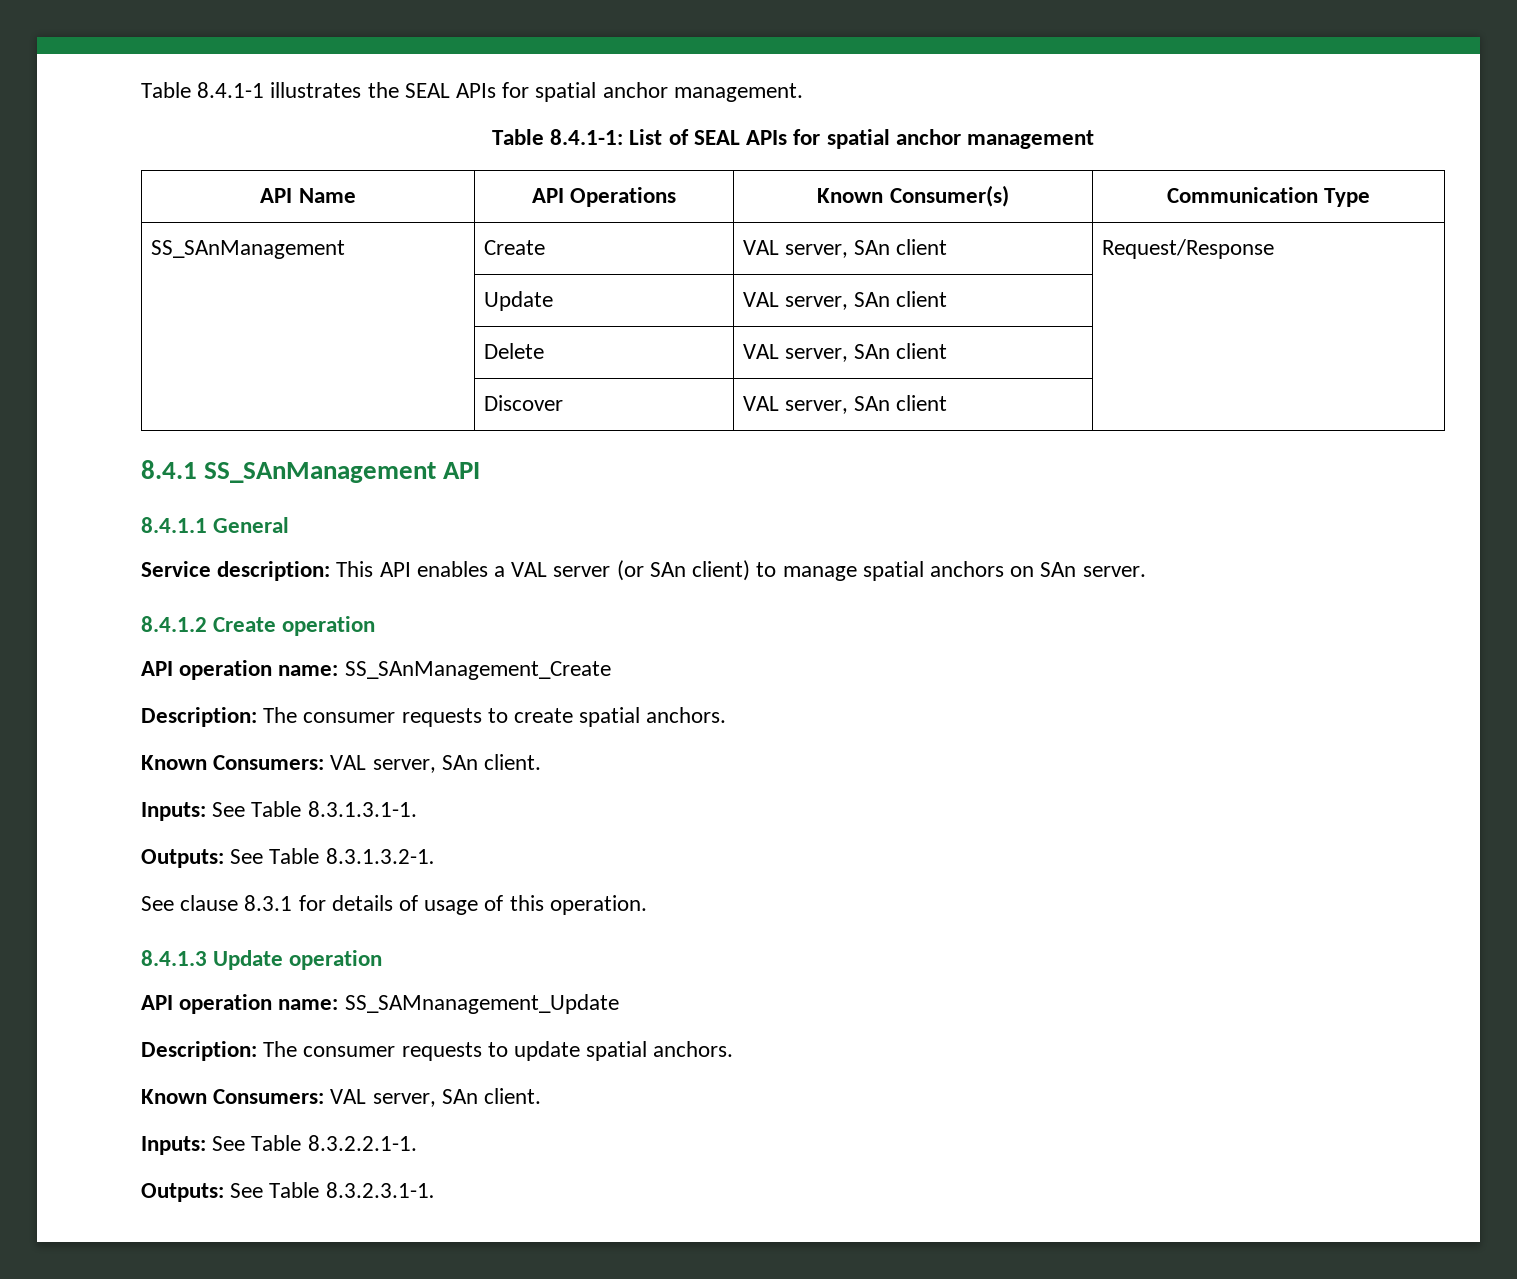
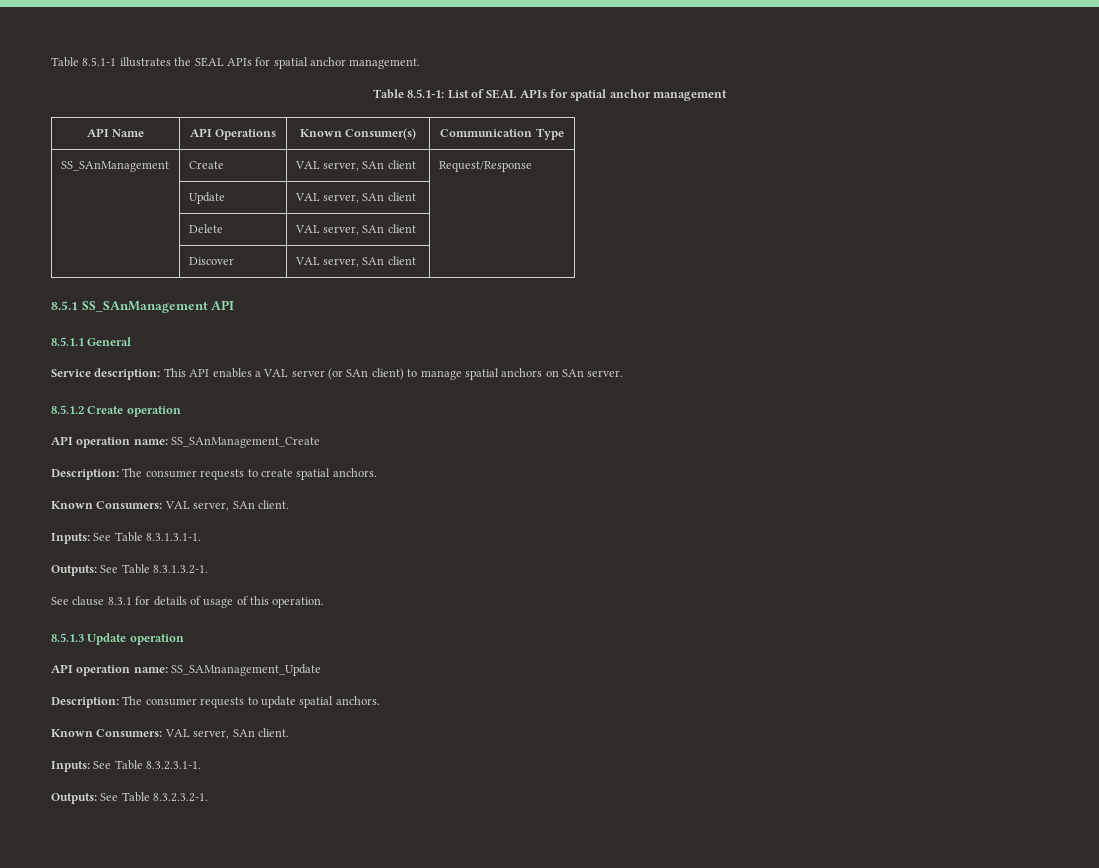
- Table 8.4.1-1 illustrates the SEAL APIs for spatial anchor management.
+ Table 8.5.1-1 illustrates the SEAL APIs for spatial anchor management.
- Table 8.4.1-1: List of SEAL APIs for spatial anchor management
+ Table 8.5.1-1: List of SEAL APIs for spatial anchor management
- 8.4.1 SS_SAnManagement API
+ 8.5.1 SS_SAnManagement API
- 8.4.1.1 General
+ 8.5.1.1 General
- 8.4.1.2 Create operation
+ 8.5.1.2 Create operation
- 8.4.1.3 Update operation
+ 8.5.1.3 Update operation
- Inputs: See Table 8.3.2.2.1-1.
- Outputs: See Table 8.3.2.3.1-1.
+ Inputs: See Table 8.3.2.3.1-1.
+ Outputs: See Table 8.3.2.3.2-1.

